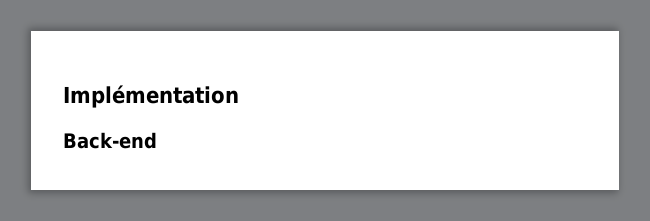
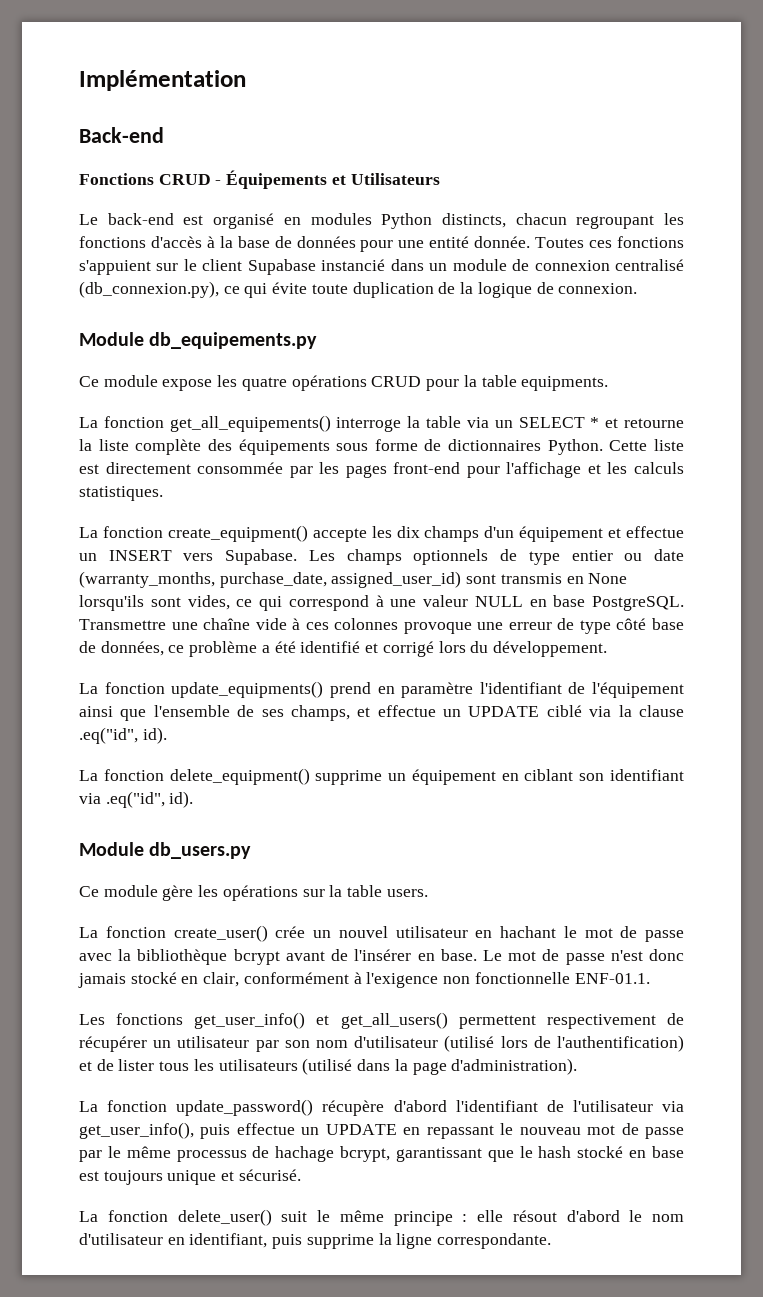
+ Fonctions CRUD - Équipements et Utilisateurs
+ Le back-end est organisé en modules Python distincts, chacun regroupant les fonctions d'accès à la base de données pour une entité donnée. Toutes ces fonctions s'appuient sur le client Supabase instancié dans un module de connexion centralisé (db_connexion.py), ce qui évite toute duplication de la logique de connexion.
+ Module db_equipements.py
+ Ce module expose les quatre opérations CRUD pour la table equipments.
+ La fonction get_all_equipements() interroge la table via un SELECT * et retourne la liste complète des équipements sous forme de dictionnaires Python. Cette liste est directement consommée par les pages front-end pour l'affichage et les calculs statistiques.
+ La fonction create_equipment() accepte les dix champs d'un équipement et effectue un INSERT vers Supabase. Les champs optionnels de type entier ou date (warranty_months, purchase_date, assigned_user_id) sont transmis en None lorsqu'ils sont vides, ce qui correspond à une valeur NULL en base PostgreSQL. Transmettre une chaîne vide à ces colonnes provoque une erreur de type côté base de données, ce problème a été identifié et corrigé lors du développement.
+ La fonction update_equipments() prend en paramètre l'identifiant de l'équipement ainsi que l'ensemble de ses champs, et effectue un UPDATE ciblé via la clause .eq("id", id).
+ La fonction delete_equipment() supprime un équipement en ciblant son identifiant via .eq("id", id).
+ Module db_users.py
+ Ce module gère les opérations sur la table users.
+ La fonction create_user() crée un nouvel utilisateur en hachant le mot de passe avec la bibliothèque bcrypt avant de l'insérer en base. Le mot de passe n'est donc jamais stocké en clair, conformément à l'exigence non fonctionnelle ENF-01.1.
+ Les fonctions get_user_info() et get_all_users() permettent respectivement de récupérer un utilisateur par son nom d'utilisateur (utilisé lors de l'authentification) et de lister tous les utilisateurs (utilisé dans la page d'administration).
+ La fonction update_password() récupère d'abord l'identifiant de l'utilisateur via get_user_info(), puis effectue un UPDATE en repassant le nouveau mot de passe par le même processus de hachage bcrypt, garantissant que le hash stocké en base est toujours unique et sécurisé.
+ La fonction delete_user() suit le même principe : elle résout d'abord le nom d'utilisateur en identifiant, puis supprime la ligne correspondante.

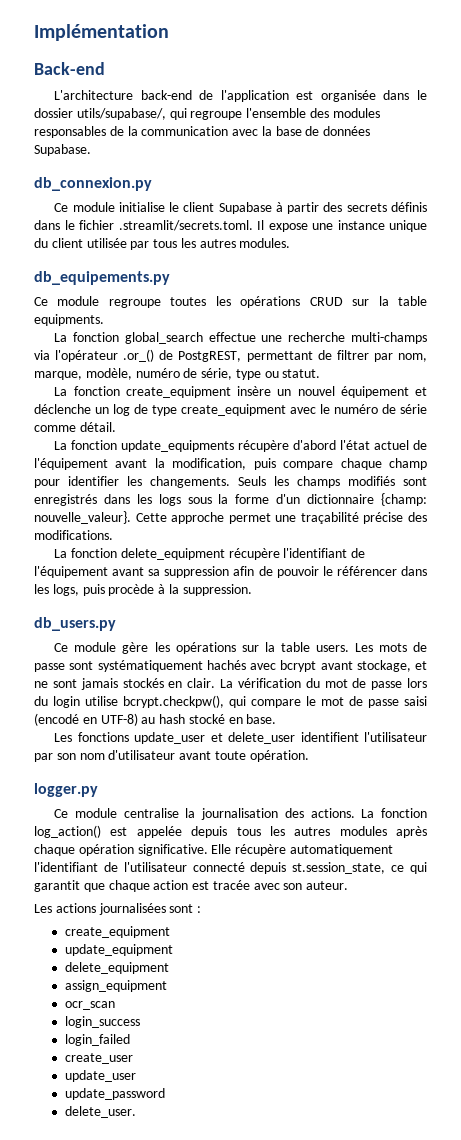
- Fonctions CRUD - Équipements et Utilisateurs
- Le back-end est organisé en modules Python distincts, chacun regroupant les fonctions d'accès à la base de données pour une entité donnée. Toutes ces fonctions s'appuient sur le client Supabase instancié dans un module de connexion centralisé (db_connexion.py), ce qui évite toute duplication de la logique de connexion.
- Module db_equipements.py
+ L'architecture back-end de l'application est organisée dans le dossier utils/supabase/, qui regroupe l'ensemble des modules responsables de la communication avec la base de données Supabase.
+ db_connexion.py
+ Ce module initialise le client Supabase à partir des secrets définis dans le fichier .streamlit/secrets.toml. Il expose une instance unique du client utilisée par tous les autres modules.
+ db_equipements.py
- Ce module expose les quatre opérations CRUD pour la table equipments.
+ Ce module regroupe toutes les opérations CRUD sur la table equipments.
- La fonction get_all_equipements() interroge la table via un SELECT * et retourne la liste complète des équipements sous forme de dictionnaires Python. Cette liste est directement consommée par les pages front-end pour l'affichage et les calculs statistiques.
- La fonction create_equipment() accepte les dix champs d'un équipement et effectue un INSERT vers Supabase. Les champs optionnels de type entier ou date (warranty_months, purchase_date, assigned_user_id) sont transmis en None lorsqu'ils sont vides, ce qui correspond à une valeur NULL en base PostgreSQL. Transmettre une chaîne vide à ces colonnes provoque une erreur de type côté base de données, ce problème a été identifié et corrigé lors du développement.
- La fonction update_equipments() prend en paramètre l'identifiant de l'équipement ainsi que l'ensemble de ses champs, et effectue un UPDATE ciblé via la clause .eq("id", id).
- La fonction delete_equipment() supprime un équipement en ciblant son identifiant via .eq("id", id).
- Module db_users.py
+ La fonction global_search effectue une recherche multi-champs via l'opérateur .or_() de PostgREST, permettant de filtrer par nom, marque, modèle, numéro de série, type ou statut.
+ La fonction create_equipment insère un nouvel équipement et déclenche un log de type create_equipment avec le numéro de série comme détail.
+ La fonction update_equipments récupère d'abord l'état actuel de l'équipement avant la modification, puis compare chaque champ pour identifier les changements. Seuls les champs modifiés sont enregistrés dans les logs sous la forme d'un dictionnaire {champ: nouvelle_valeur}. Cette approche permet une traçabilité précise des modifications.
+ La fonction delete_equipment récupère l'identifiant de l'équipement avant sa suppression afin de pouvoir le référencer dans les logs, puis procède à la suppression.
+ db_users.py
- Ce module gère les opérations sur la table users.
- La fonction create_user() crée un nouvel utilisateur en hachant le mot de passe avec la bibliothèque bcrypt avant de l'insérer en base. Le mot de passe n'est donc jamais stocké en clair, conformément à l'exigence non fonctionnelle ENF-01.1.
- Les fonctions get_user_info() et get_all_users() permettent respectivement de récupérer un utilisateur par son nom d'utilisateur (utilisé lors de l'authentification) et de lister tous les utilisateurs (utilisé dans la page d'administration).
- La fonction update_password() récupère d'abord l'identifiant de l'utilisateur via get_user_info(), puis effectue un UPDATE en repassant le nouveau mot de passe par le même processus de hachage bcrypt, garantissant que le hash stocké en base est toujours unique et sécurisé.
- La fonction delete_user() suit le même principe : elle résout d'abord le nom d'utilisateur en identifiant, puis supprime la ligne correspondante.
+ Ce module gère les opérations sur la table users. Les mots de passe sont systématiquement hachés avec bcrypt avant stockage, et ne sont jamais stockés en clair. La vérification du mot de passe lors du login utilise bcrypt.checkpw(), qui compare le mot de passe saisi (encodé en UTF-8) au hash stocké en base.
+ Les fonctions update_user et delete_user identifient l'utilisateur par son nom d'utilisateur avant toute opération.
+ logger.py
+ Ce module centralise la journalisation des actions. La fonction log_action() est appelée depuis tous les autres modules après chaque opération significative. Elle récupère automatiquement l'identifiant de l'utilisateur connecté depuis st.session_state, ce qui garantit que chaque action est tracée avec son auteur.
+ Les actions journalisées sont :
+ create_equipment
+ update_equipment
+ delete_equipment
+ assign_equipment
+ ocr_scan
+ login_success
+ login_failed
+ create_user
+ update_user
+ update_password
+ delete_user.

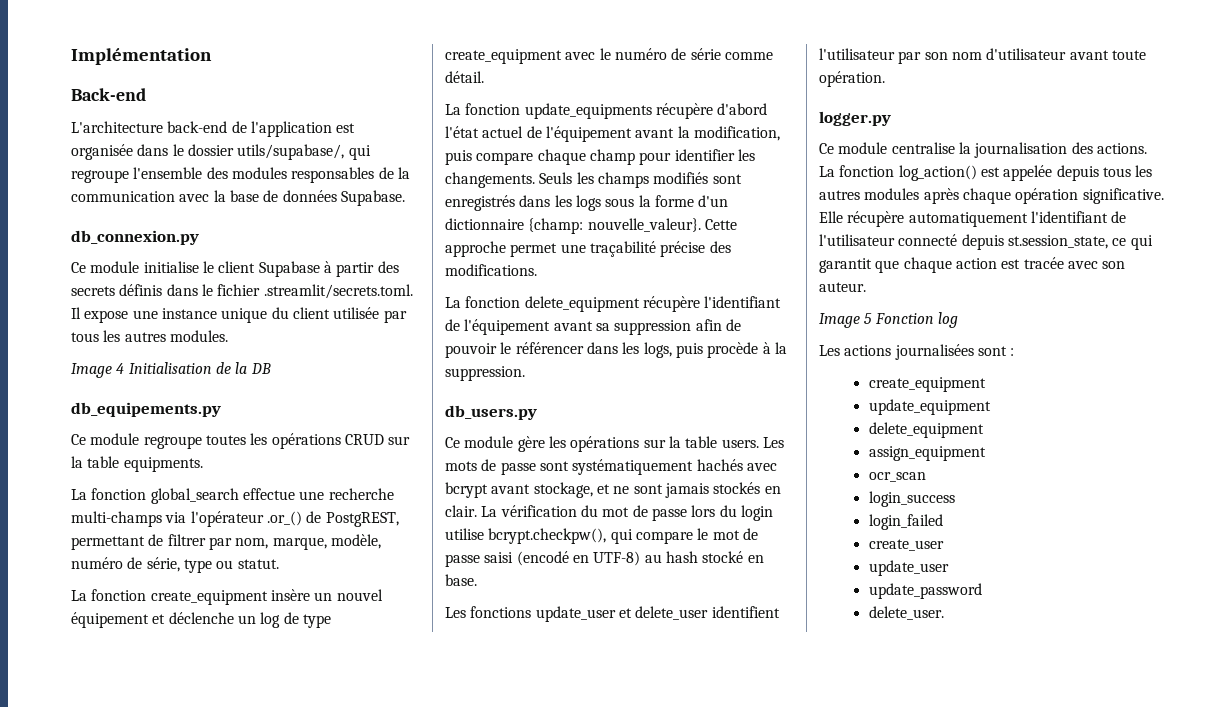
+ Image 4 Initialisation de la DB
+ Image 5 Fonction log

